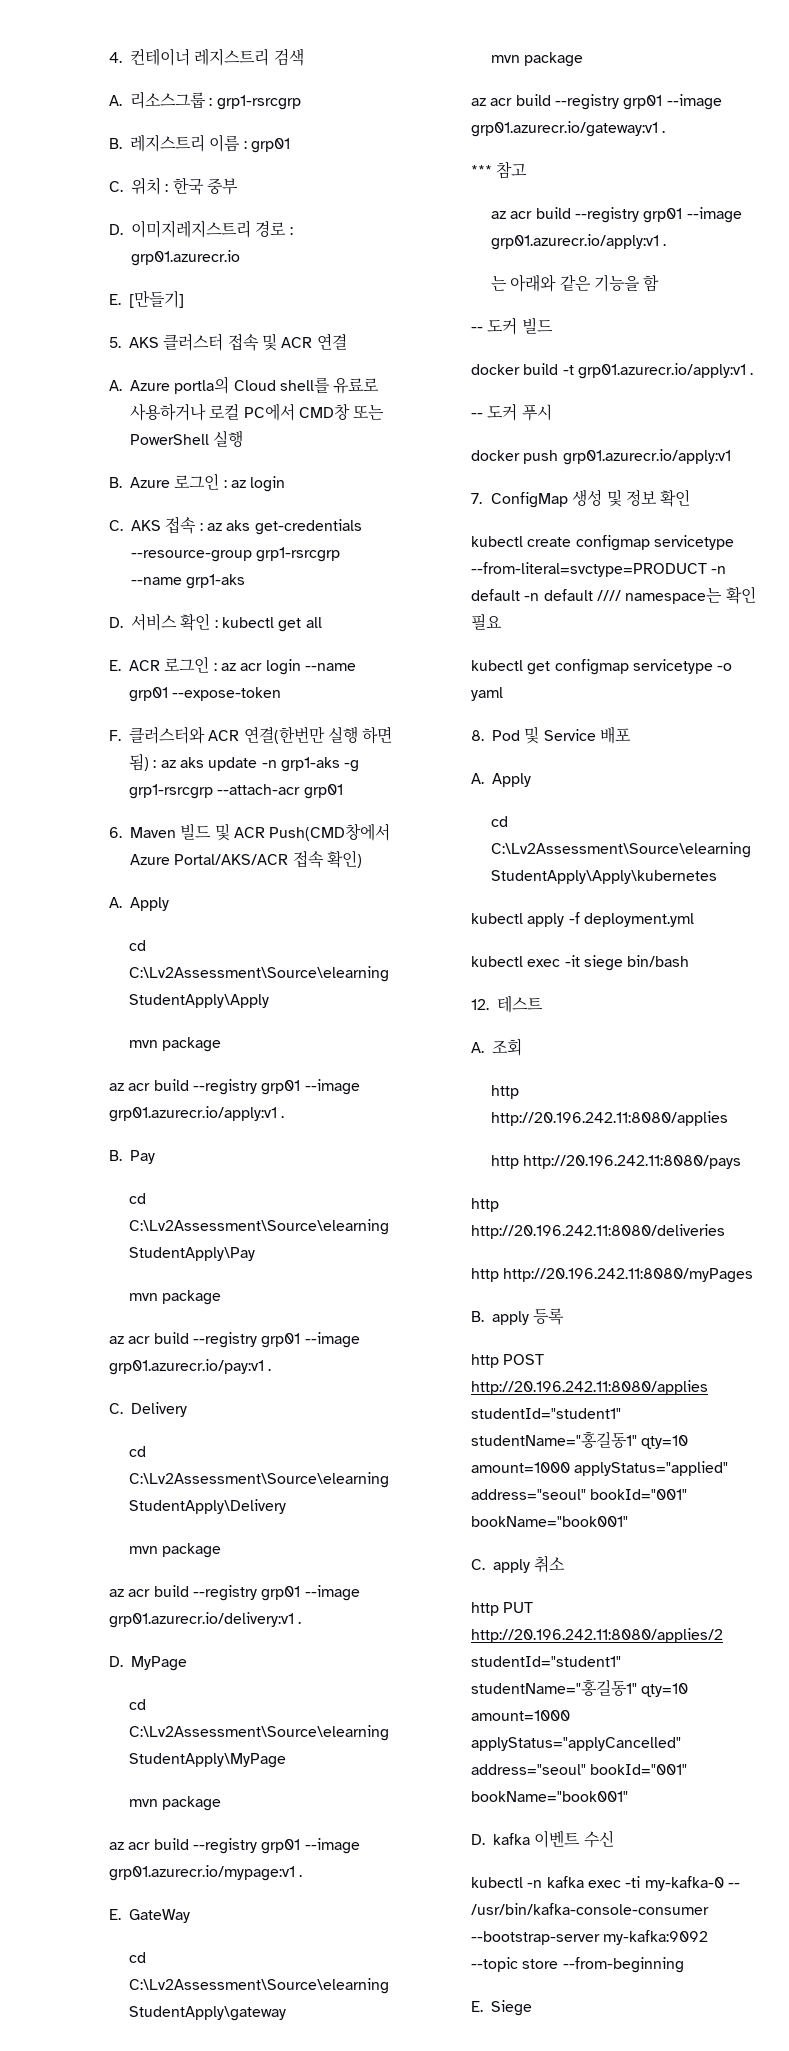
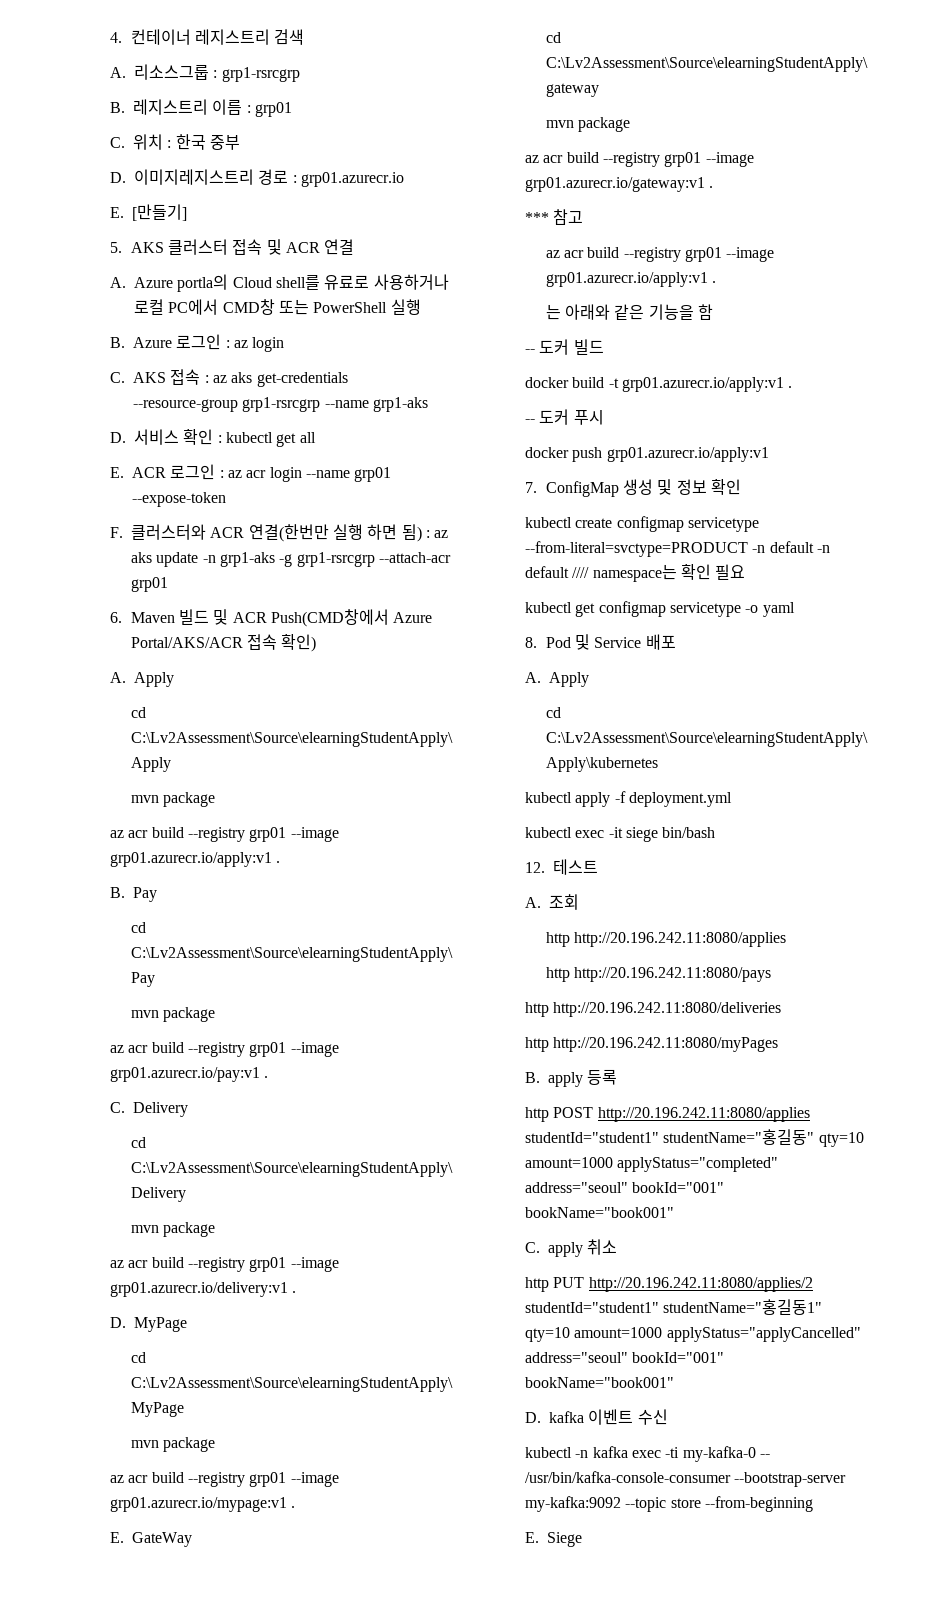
- http POST http://20.196.242.11:8080/applies studentId="student1" studentName="홍길동1" qty=10 amount=1000 applyStatus="applied" address="seoul" bookId="001" bookName="book001"
+ http POST http://20.196.242.11:8080/applies studentId="student1" studentName="홍길동" qty=10 amount=1000 applyStatus="completed" address="seoul" bookId="001" bookName="book001"

